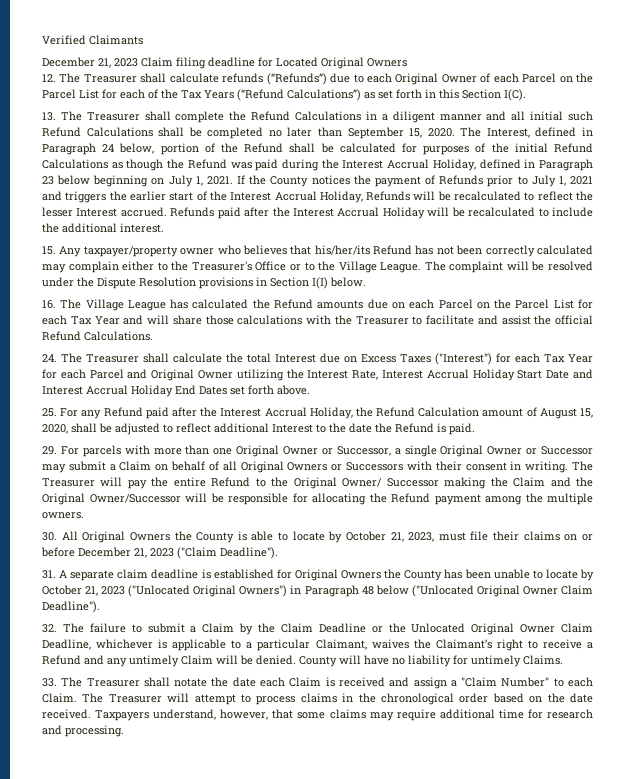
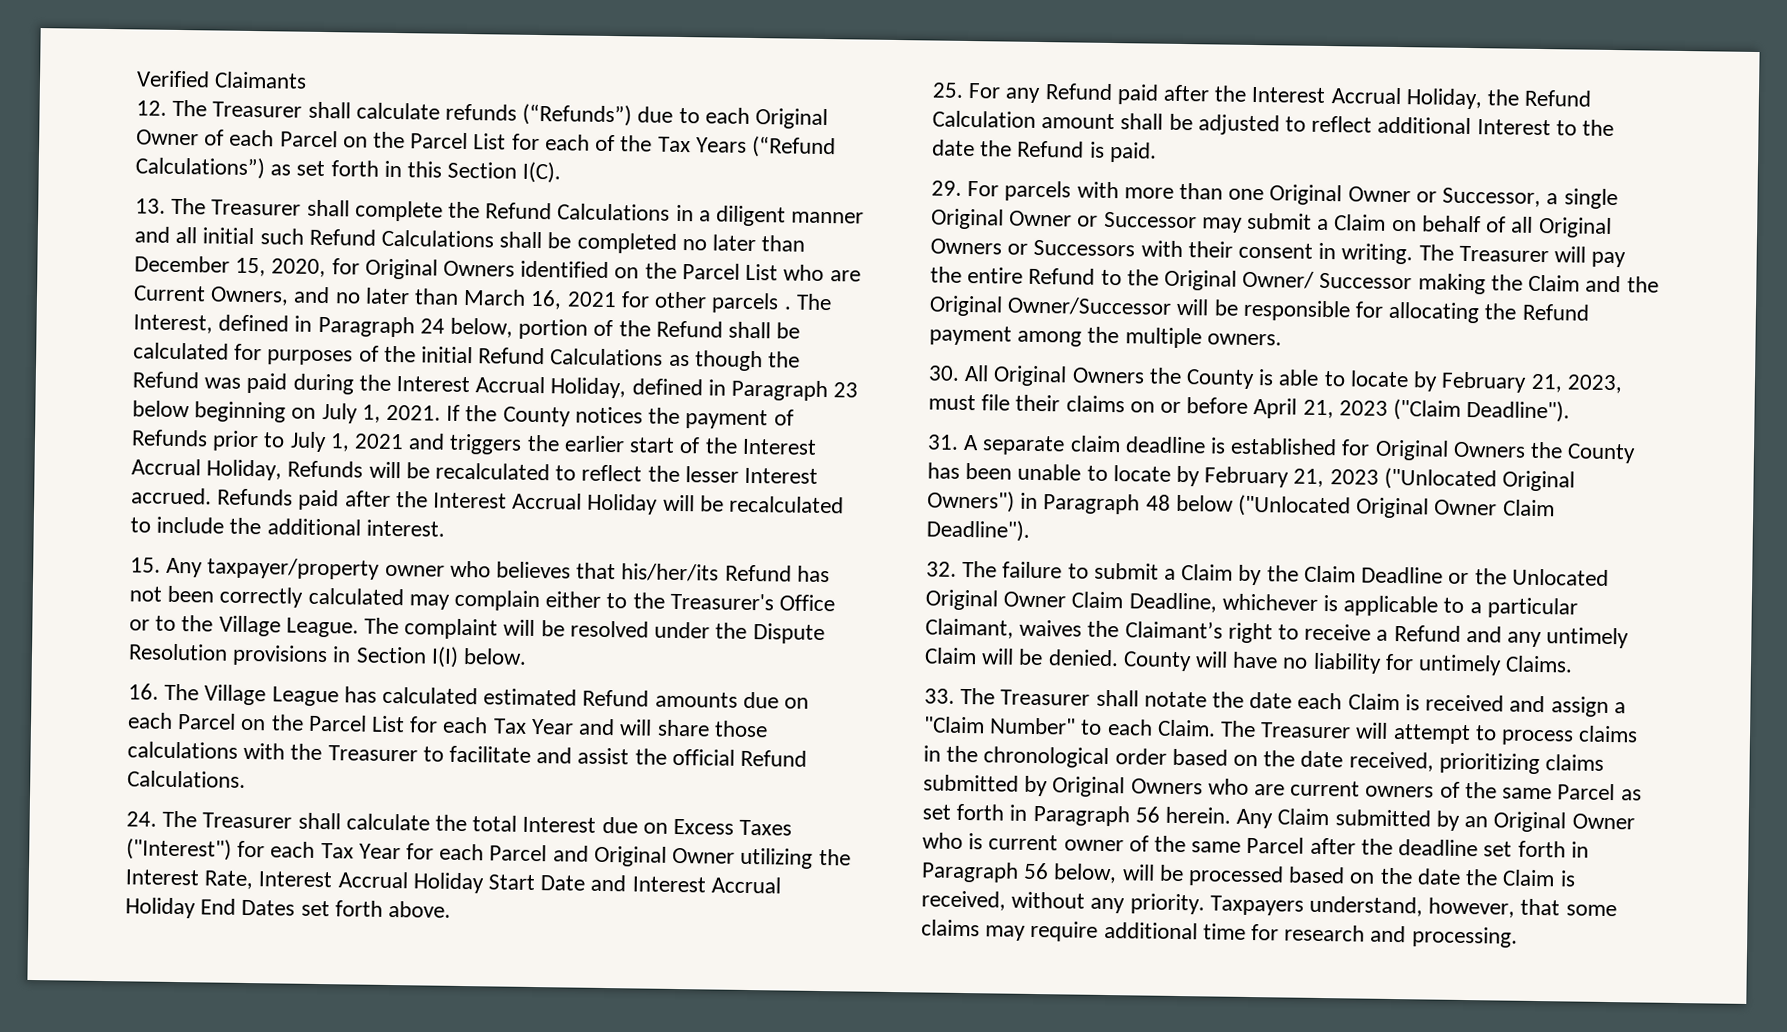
- December 21, 2023 Claim filing deadline for Located Original Owners
- 13. The Treasurer shall complete the Refund Calculations in a diligent manner and all initial such Refund Calculations shall be completed no later than September 15, 2020.
+ 13. The Treasurer shall complete the Refund Calculations in a diligent manner and all initial such Refund Calculations shall be completed no later than December 15, 2020, for Original Owners identified on the Parcel List who are Current Owners, and no later than March 16, 2021 for other parcels .
- 16. The Village League has calculated the Refund amounts due on each Parcel on the Parcel List for each Tax Year and will share those calculations with the Treasurer to facilitate and assist the official Refund Calculations.
+ 16. The Village League has calculated estimated Refund amounts due on each Parcel on the Parcel List for each Tax Year and will share those calculations with the Treasurer to facilitate and assist the official Refund Calculations.
- 25. For any Refund paid after the Interest Accrual Holiday, the Refund Calculation amount of August 15, 2020, shall be adjusted to reflect additional Interest to the date the Refund is paid.
+ 25. For any Refund paid after the Interest Accrual Holiday, the Refund Calculation amount shall be adjusted to reflect additional Interest to the date the Refund is paid.
- 30. All Original Owners the County is able to locate by October 21, 2023, must file their claims on or before December 21, 2023 ("Claim Deadline").
+ 30. All Original Owners the County is able to locate by February 21, 2023, must file their claims on or before April 21, 2023 ("Claim Deadline").
- 31. A separate claim deadline is established for Original Owners the County has been unable to locate by October 21, 2023 ("Unlocated Original Owners") in Paragraph 48 below ("Unlocated Original Owner Claim Deadline").
+ 31. A separate claim deadline is established for Original Owners the County has been unable to locate by February 21, 2023 ("Unlocated Original Owners") in Paragraph 48 below ("Unlocated Original Owner Claim Deadline").
- The Treasurer will attempt to process claims in the chronological order based on the date received.
+ The Treasurer will attempt to process claims in the chronological order based on the date received, prioritizing claims submitted by Original Owners who are current owners of the same Parcel as set forth in Paragraph 56 herein. Any Claim submitted by an Original Owner who is current owner of the same Parcel after the deadline set forth in Paragraph 56 below, will be processed based on the date the Claim is received, without any priority.

